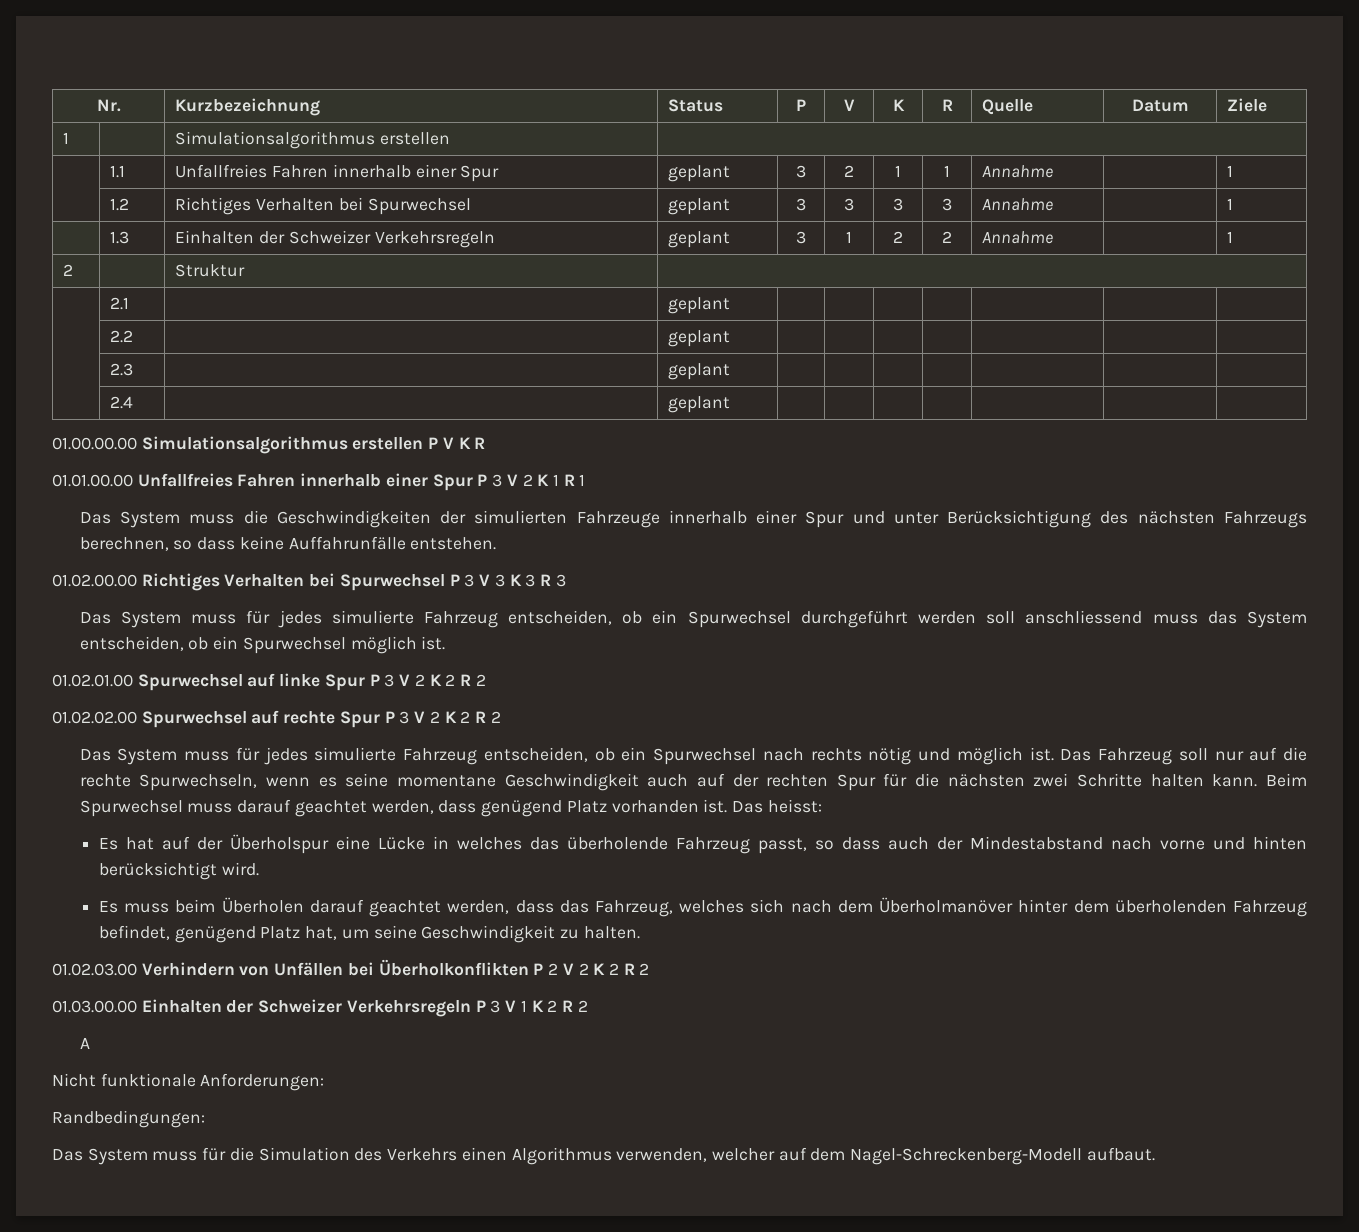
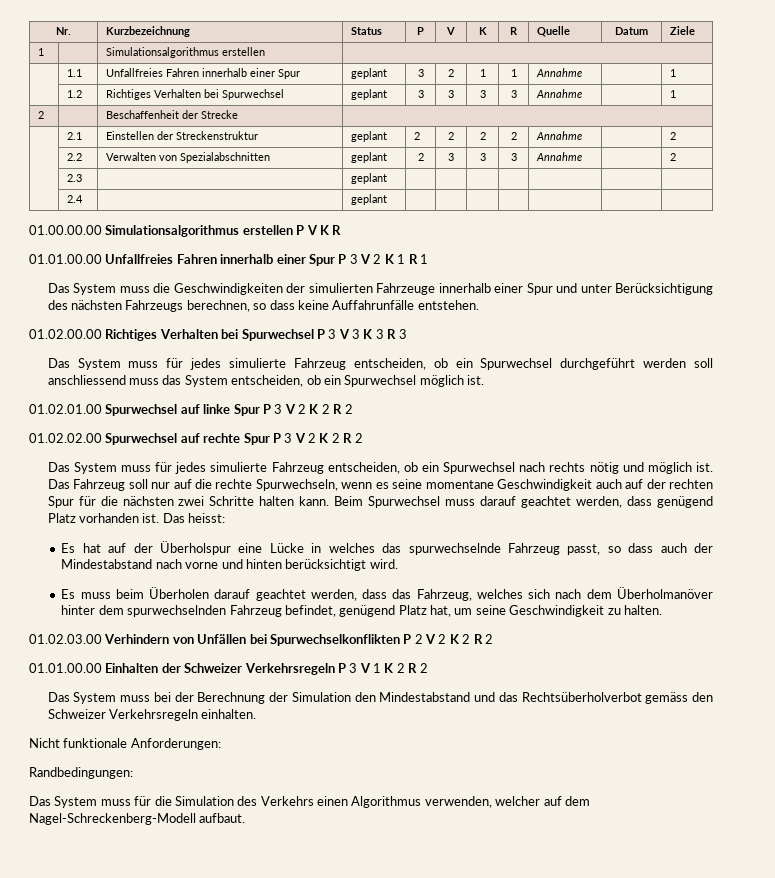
- | 1.3 | Einhalten der Schweizer Verkehrsregeln | geplant | 3 | 1 | 2 | 2 | Annahme | | 1
- 2 | | Struktur |
- | 2.1 | | geplant | | | | | | |
- | 2.2 | | geplant | | | | | | |
+ 2 | | Beschaffenheit der Strecke |
+ | 2.1 | Einstellen der Streckenstruktur | geplant | 2 | 2 | 2 | 2 | Annahme | | 2
+ | 2.2 | Verwalten von Spezialabschnitten | geplant | 2 | 3 | 3 | 3 | Annahme | | 2
- Es hat auf der Überholspur eine Lücke in welches das überholende Fahrzeug passt, so dass auch der Mindestabstand nach vorne und hinten berücksichtigt wird.
+ Es hat auf der Überholspur eine Lücke in welches das spurwechselnde Fahrzeug passt, so dass auch der Mindestabstand nach vorne und hinten berücksichtigt wird.
- Es muss beim Überholen darauf geachtet werden, dass das Fahrzeug, welches sich nach dem Überholmanöver hinter dem überholenden Fahrzeug befindet, genügend Platz hat, um seine Geschwindigkeit zu halten.
+ Es muss beim Überholen darauf geachtet werden, dass das Fahrzeug, welches sich nach dem Überholmanöver hinter dem spurwechselnden Fahrzeug befindet, genügend Platz hat, um seine Geschwindigkeit zu halten.
- 01.02.03.00 Verhindern von Unfällen bei Überholkonflikten P 2 V 2 K 2 R 2
+ 01.02.03.00 Verhindern von Unfällen bei Spurwechselkonflikten P 2 V 2 K 2 R 2
- 01.03.00.00 Einhalten der Schweizer Verkehrsregeln P 3 V 1 K 2 R 2
+ 01.01.00.00 Einhalten der Schweizer Verkehrsregeln P 3 V 1 K 2 R 2
- A
+ Das System muss bei der Berechnung der Simulation den Mindestabstand und das Rechtsüberholverbot gemäss den Schweizer Verkehrsregeln einhalten.

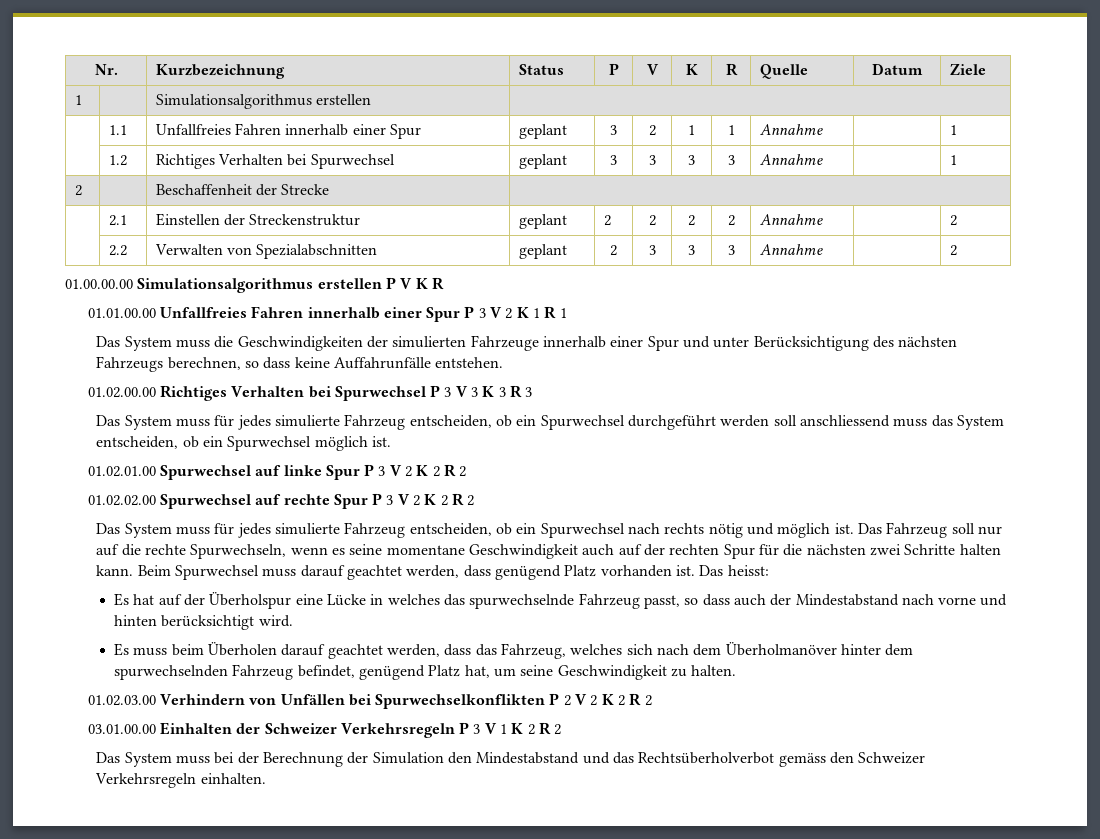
- | 2.3 | | geplant | | | | | | |
- | 2.4 | | geplant | | | | | | |
- 01.01.00.00 Einhalten der Schweizer Verkehrsregeln P 3 V 1 K 2 R 2
+ 03.01.00.00 Einhalten der Schweizer Verkehrsregeln P 3 V 1 K 2 R 2
- Nicht funktionale Anforderungen:
- Randbedingungen:
- Das System muss für die Simulation des Verkehrs einen Algorithmus verwenden, welcher auf dem Nagel-Schreckenberg-Modell aufbaut.

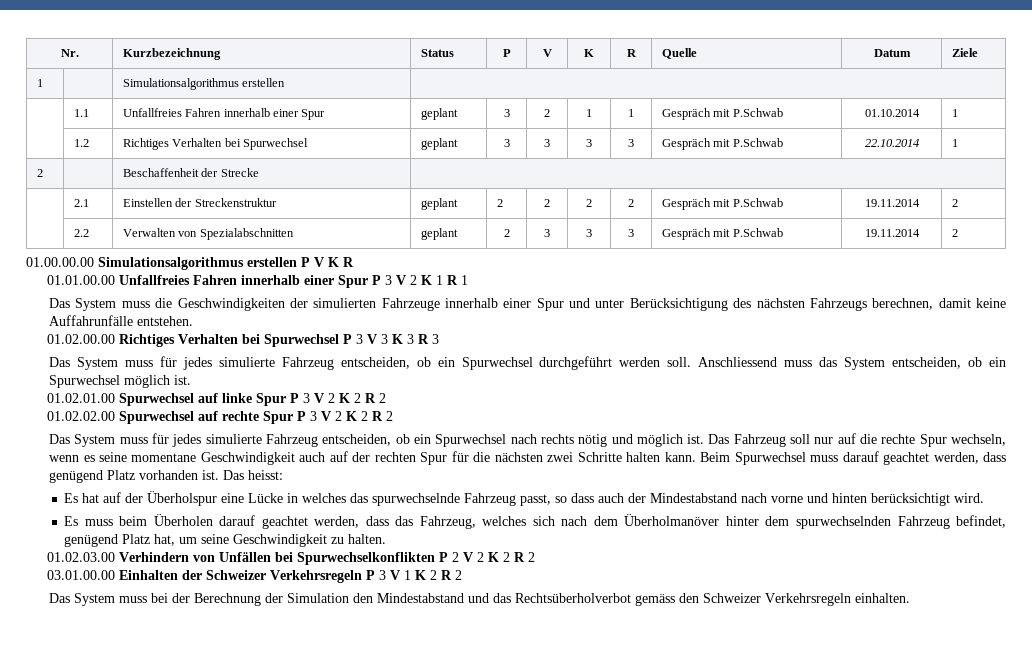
- | 1.1 | Unfallfreies Fahren innerhalb einer Spur | geplant | 3 | 2 | 1 | 1 | Annahme | | 1
+ | 1.1 | Unfallfreies Fahren innerhalb einer Spur | geplant | 3 | 2 | 1 | 1 | Gespräch mit P.Schwab | 01.10.2014 | 1
- | 1.2 | Richtiges Verhalten bei Spurwechsel | geplant | 3 | 3 | 3 | 3 | Annahme | | 1
+ | 1.2 | Richtiges Verhalten bei Spurwechsel | geplant | 3 | 3 | 3 | 3 | Gespräch mit P.Schwab | 22.10.2014 | 1
- | 2.1 | Einstellen der Streckenstruktur | geplant | 2 | 2 | 2 | 2 | Annahme | | 2
+ | 2.1 | Einstellen der Streckenstruktur | geplant | 2 | 2 | 2 | 2 | Gespräch mit P.Schwab | 19.11.2014 | 2
- | 2.2 | Verwalten von Spezialabschnitten | geplant | 2 | 3 | 3 | 3 | Annahme | | 2
+ | 2.2 | Verwalten von Spezialabschnitten | geplant | 2 | 3 | 3 | 3 | Gespräch mit P.Schwab | 19.11.2014 | 2
- Das System muss die Geschwindigkeiten der simulierten Fahrzeuge innerhalb einer Spur und unter Berücksichtigung des nächsten Fahrzeugs berechnen, so dass keine Auffahrunfälle entstehen.
+ Das System muss die Geschwindigkeiten der simulierten Fahrzeuge innerhalb einer Spur und unter Berücksichtigung des nächsten Fahrzeugs berechnen, damit keine Auffahrunfälle entstehen.
- Das System muss für jedes simulierte Fahrzeug entscheiden, ob ein Spurwechsel durchgeführt werden soll anschliessend muss das System entscheiden, ob ein Spurwechsel möglich ist.
+ Das System muss für jedes simulierte Fahrzeug entscheiden, ob ein Spurwechsel durchgeführt werden soll. Anschliessend muss das System entscheiden, ob ein Spurwechsel möglich ist.
- Das Fahrzeug soll nur auf die rechte Spurwechseln, wenn es seine momentane Geschwindigkeit auch auf der rechten Spur für die nächsten zwei Schritte halten kann.
+ Das Fahrzeug soll nur auf die rechte Spur wechseln, wenn es seine momentane Geschwindigkeit auch auf der rechten Spur für die nächsten zwei Schritte halten kann.

